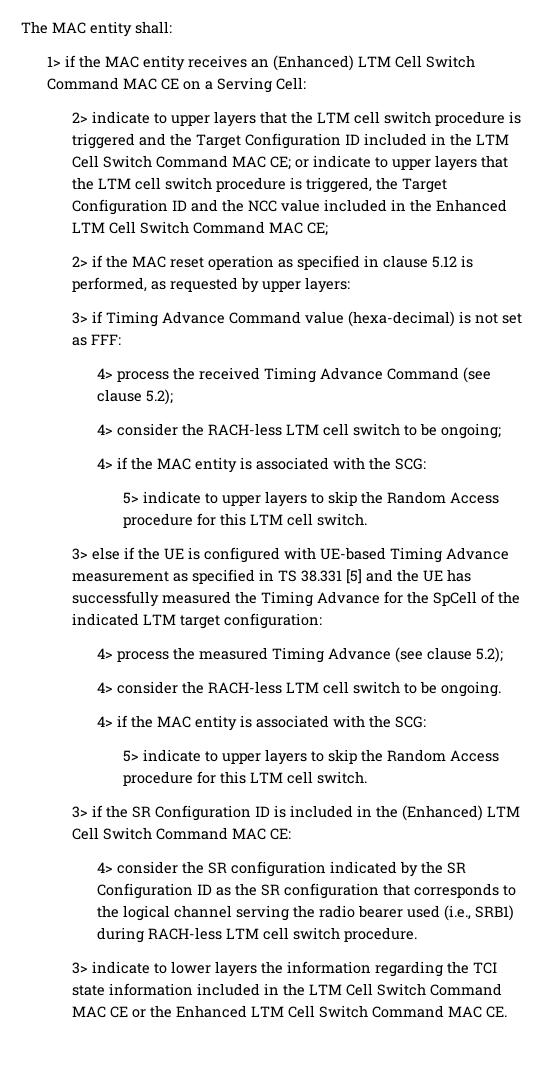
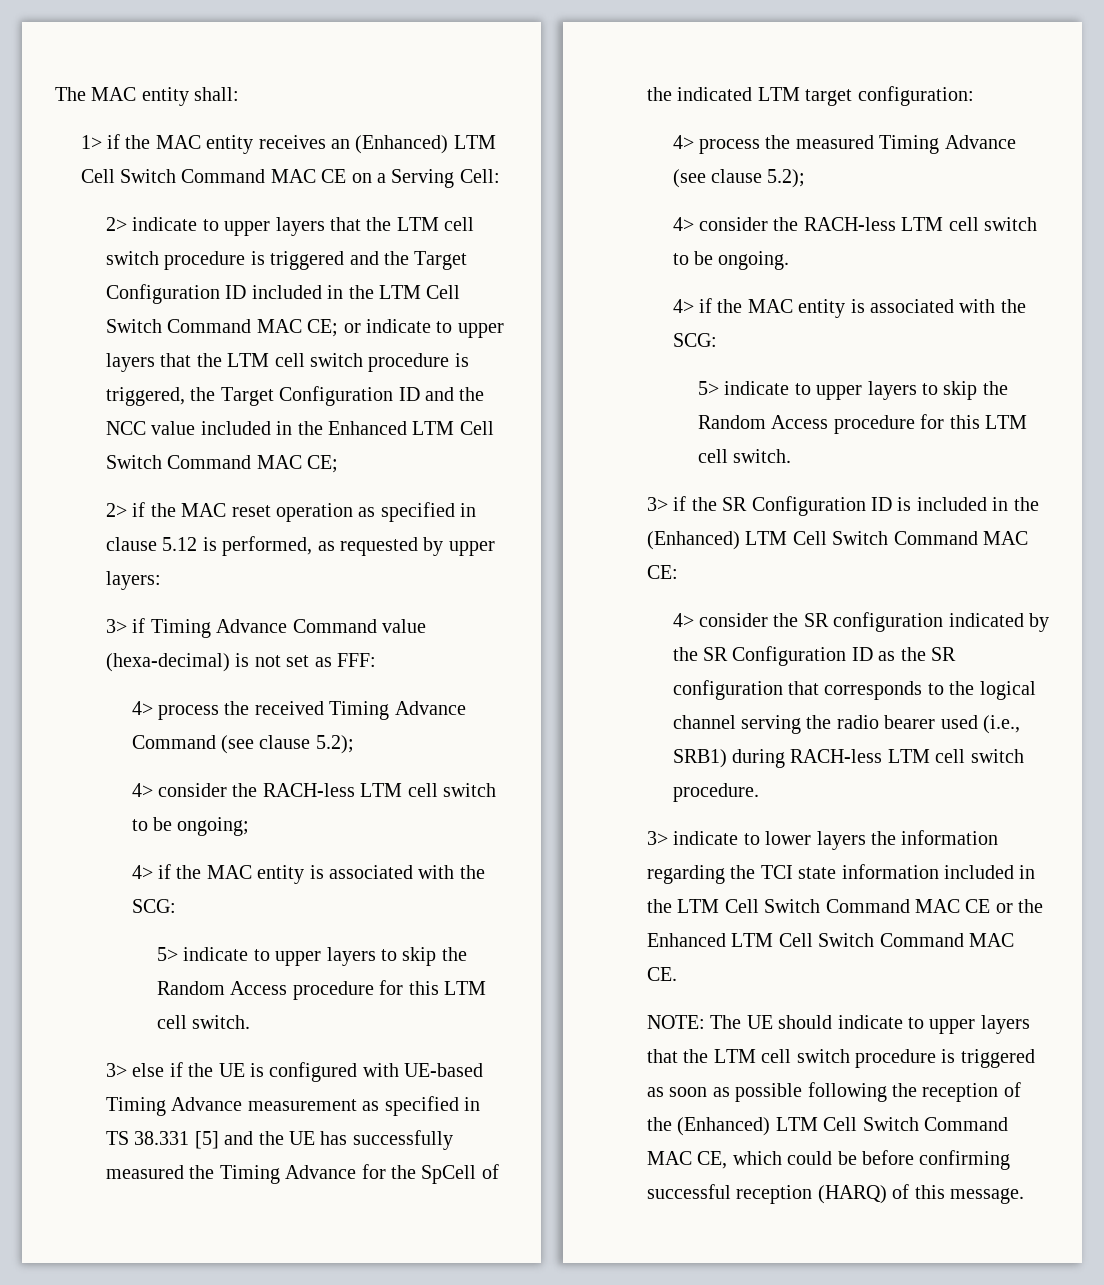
+ NOTE: The UE should indicate to upper layers that the LTM cell switch procedure is triggered as soon as possible following the reception of the (Enhanced) LTM Cell Switch Command MAC CE, which could be before confirming successful reception (HARQ) of this message.

